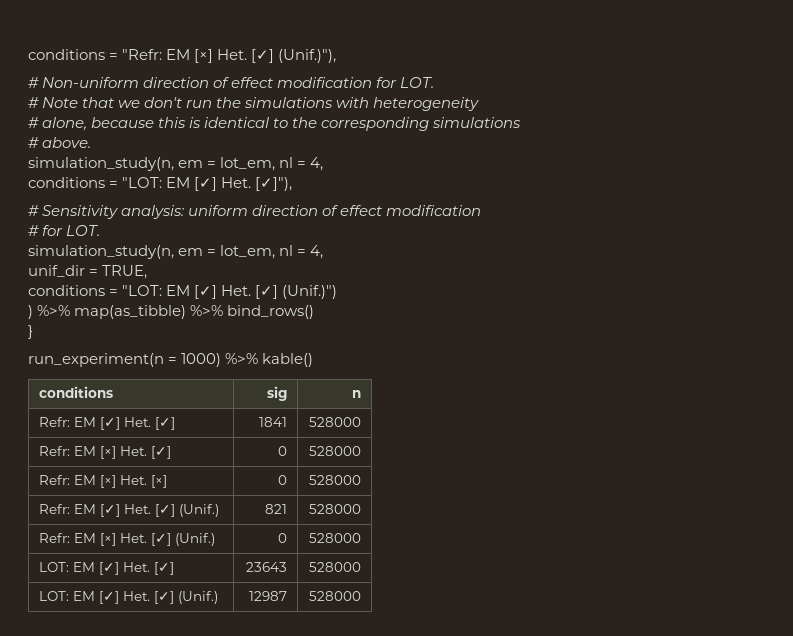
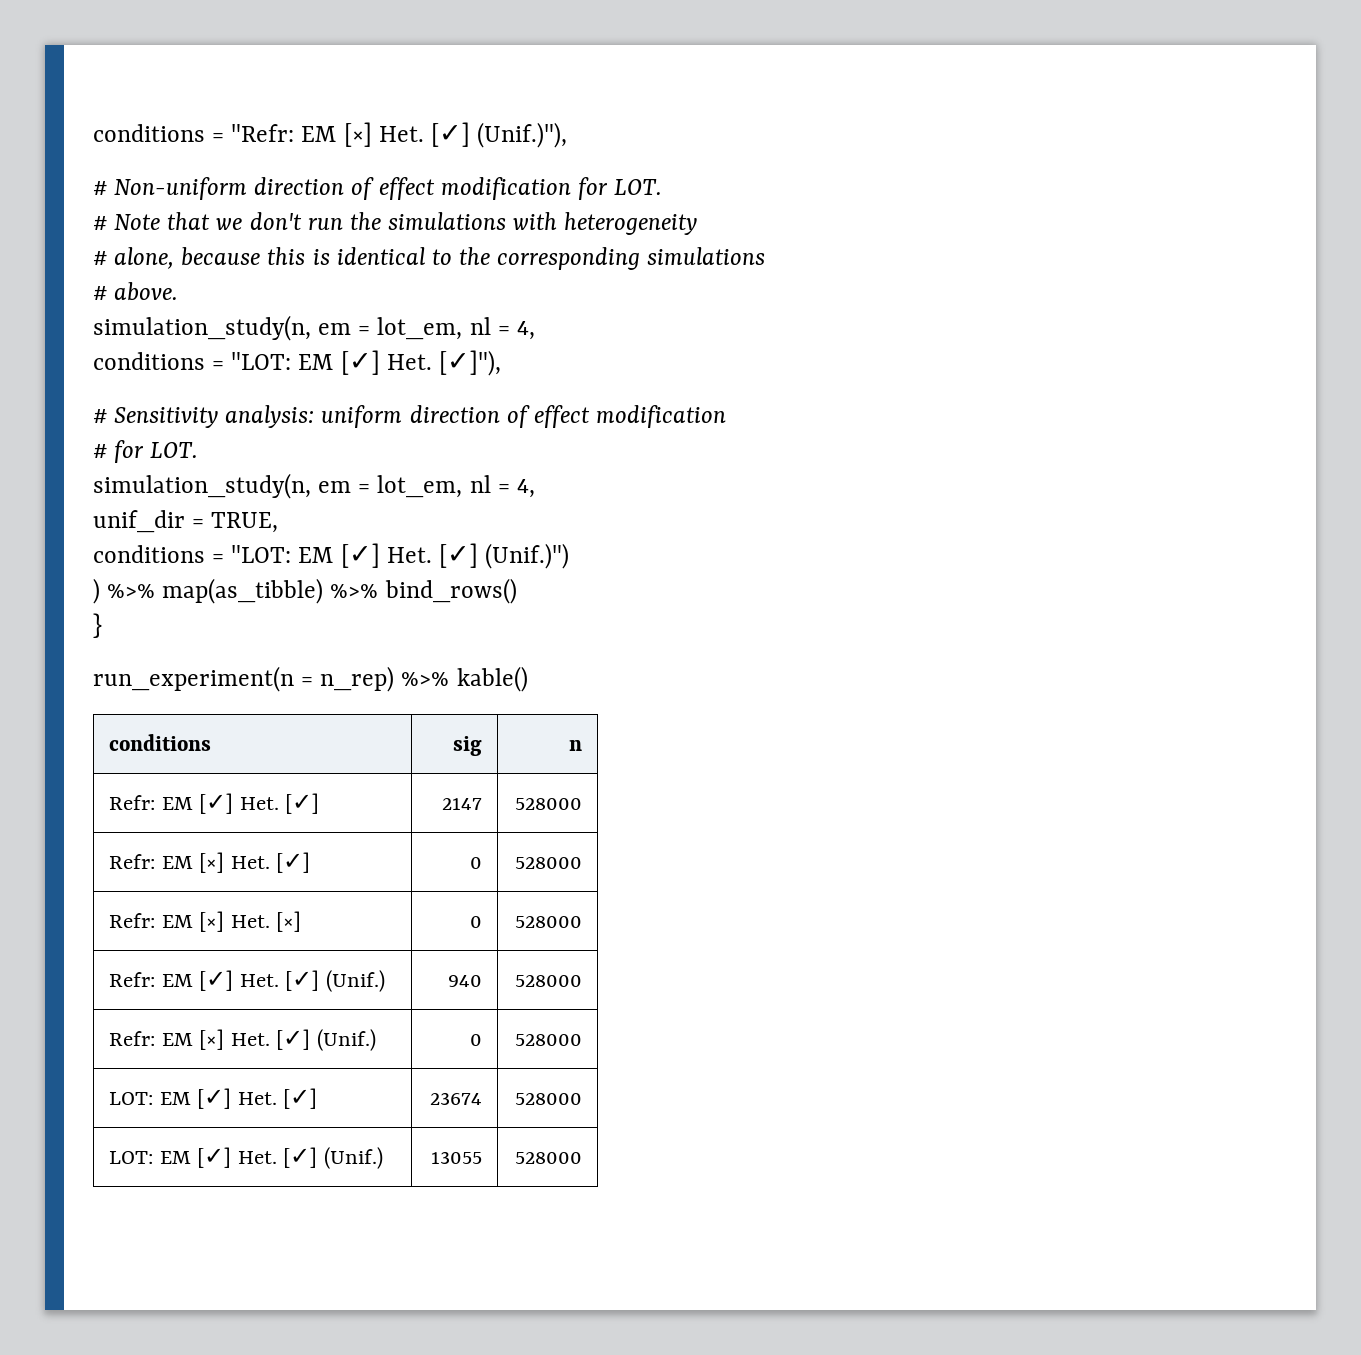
- run_experiment(n = 1000) %>% kable()
+ run_experiment(n = n_rep) %>% kable()
- Refr: EM [✓] Het. [✓] | 1841 | 528000
+ Refr: EM [✓] Het. [✓] | 2147 | 528000
- Refr: EM [✓] Het. [✓] (Unif.) | 821 | 528000
+ Refr: EM [✓] Het. [✓] (Unif.) | 940 | 528000
- LOT: EM [✓] Het. [✓] | 23643 | 528000
+ LOT: EM [✓] Het. [✓] | 23674 | 528000
- LOT: EM [✓] Het. [✓] (Unif.) | 12987 | 528000
+ LOT: EM [✓] Het. [✓] (Unif.) | 13055 | 528000

